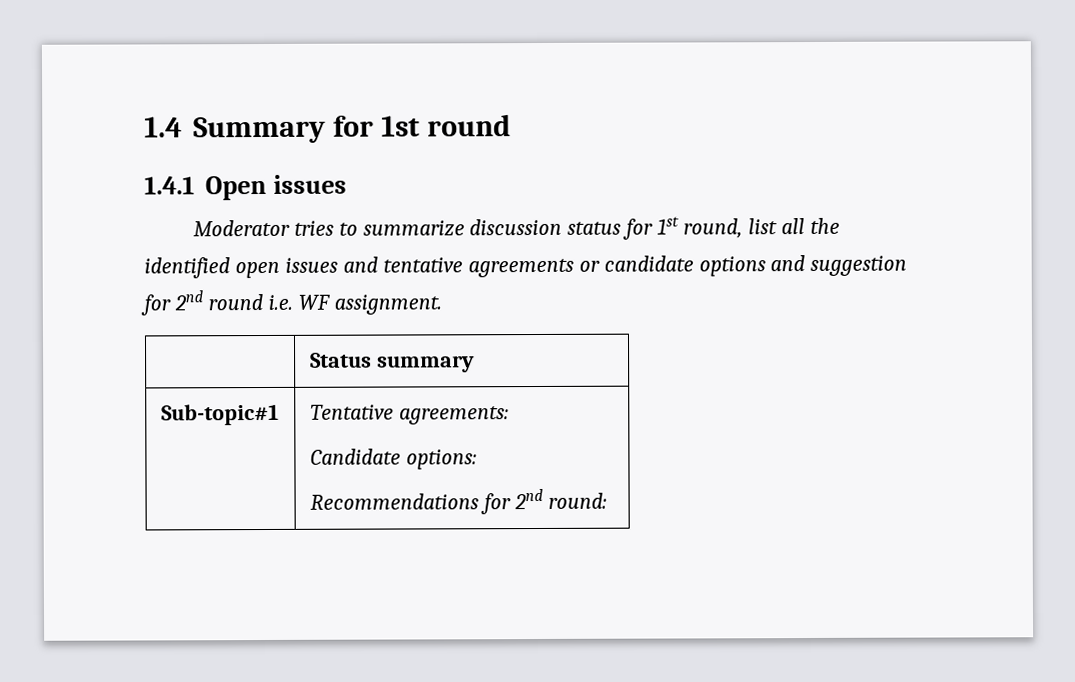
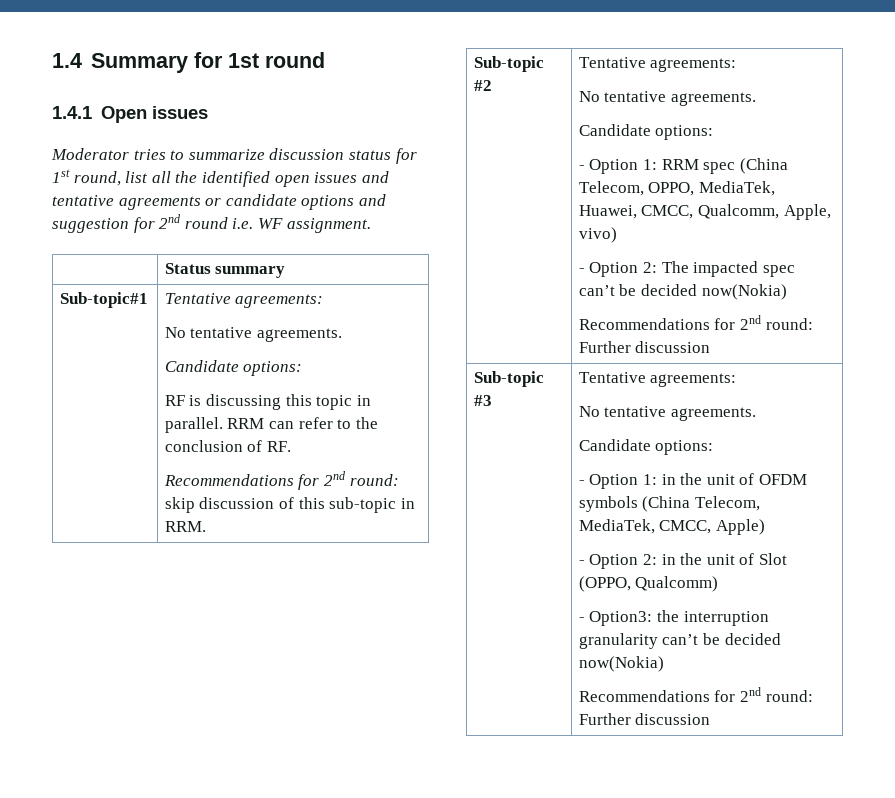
  Sub-topic#1 | Tentative agreements:
+ No tentative agreements.
  Candidate options:
- Recommendations for 2nd round:
+ RF is discussing this topic in parallel. RRM can refer to the conclusion of RF.
+ Recommendations for 2nd round: skip discussion of this sub-topic in RRM.
+ Sub-topic #2 | Tentative agreements:
+ No tentative agreements.
+ Candidate options:
+ - Option 1: RRM spec (China Telecom, OPPO, MediaTek, Huawei, CMCC, Qualcomm, Apple, vivo)
+ - Option 2: The impacted spec can’t be decided now(Nokia)
+ Recommendations for 2nd round: Further discussion
+ Sub-topic #3 | Tentative agreements:
+ No tentative agreements.
+ Candidate options:
+ - Option 1: in the unit of OFDM symbols (China Telecom, MediaTek, CMCC, Apple)
+ - Option 2: in the unit of Slot (OPPO, Qualcomm)
+ - Option3: the interruption granularity can’t be decided now(Nokia)
+ Recommendations for 2nd round: Further discussion

